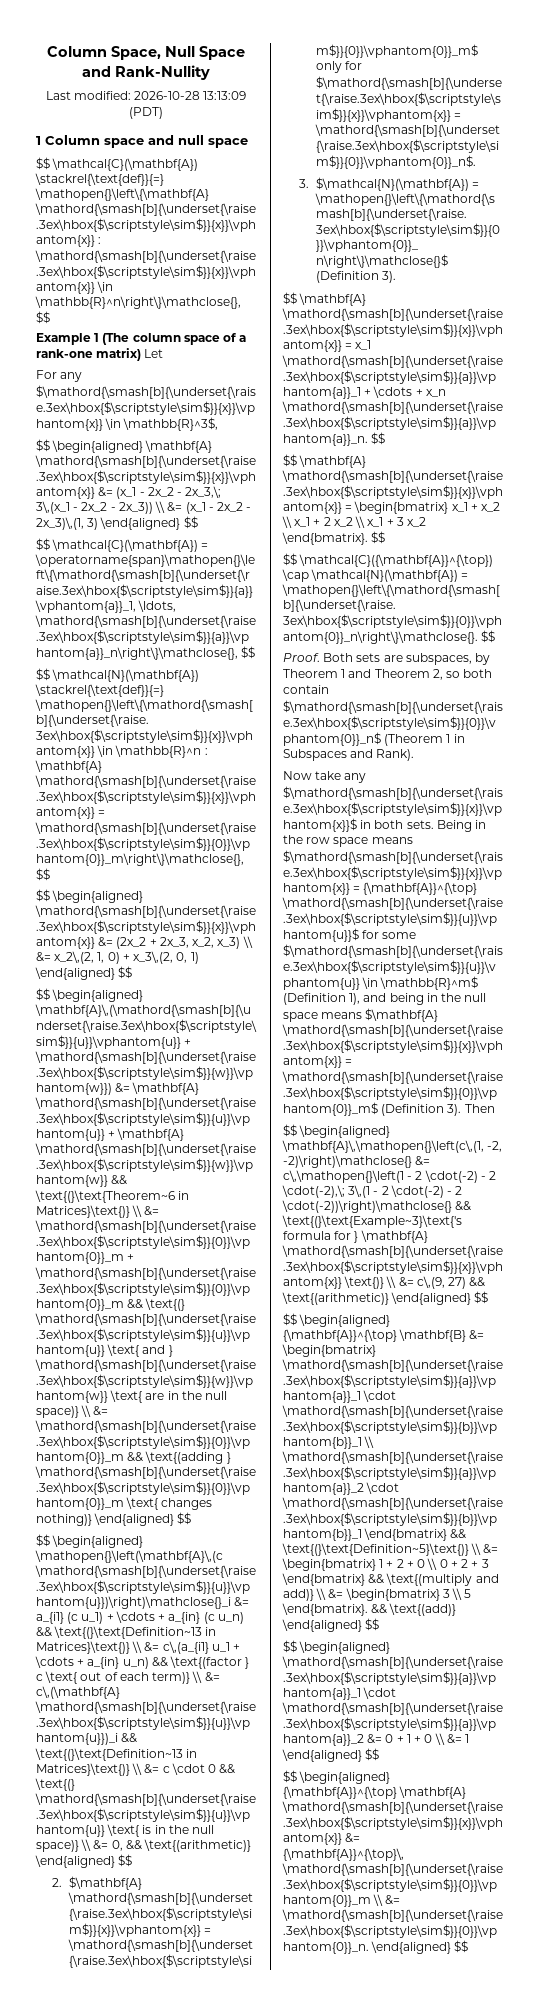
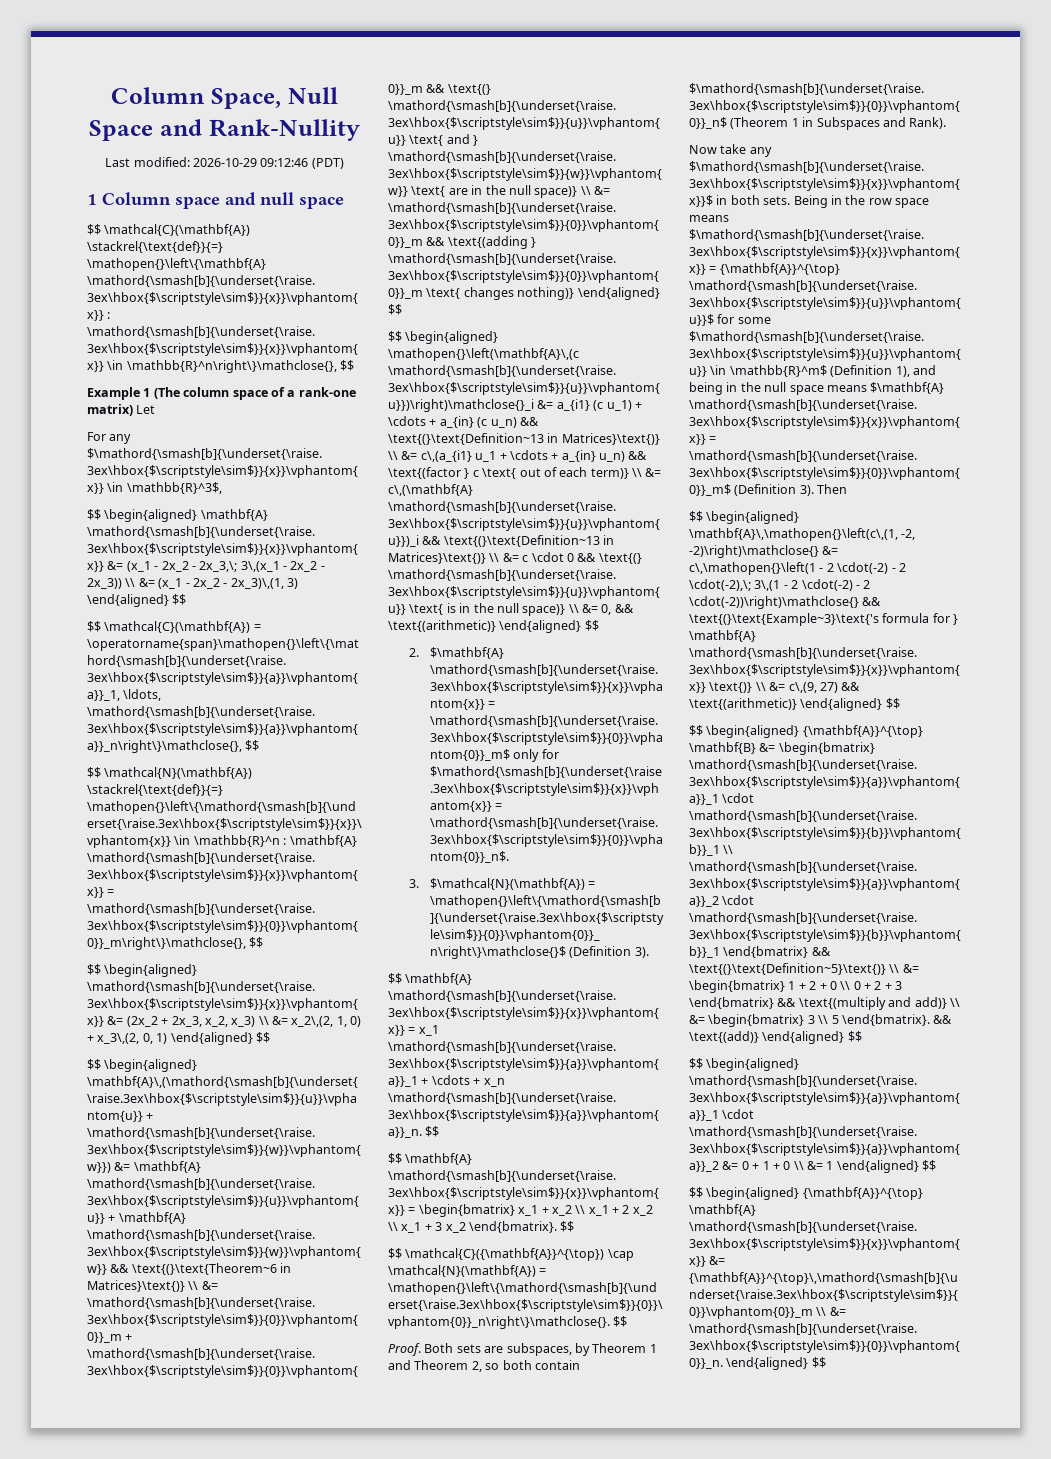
- Last modified: 2026-10-28 13:13:09 (PDT)
+ Last modified: 2026-10-29 09:12:46 (PDT)

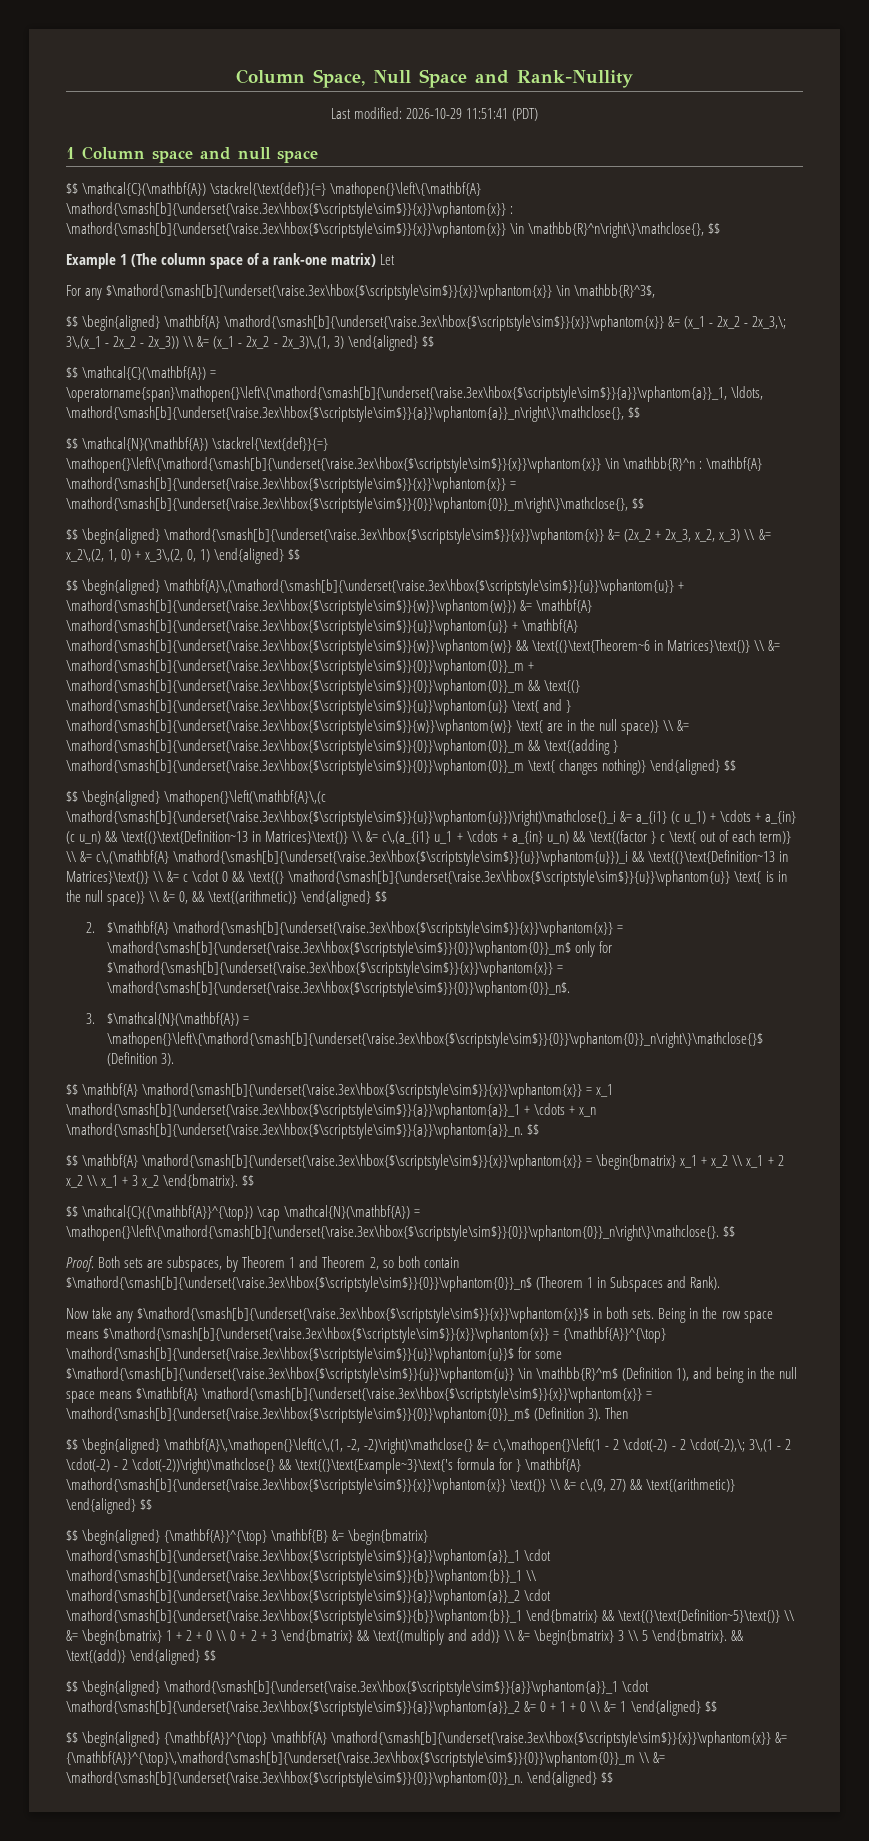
- Last modified: 2026-10-29 09:12:46 (PDT)
+ Last modified: 2026-10-29 11:51:41 (PDT)

